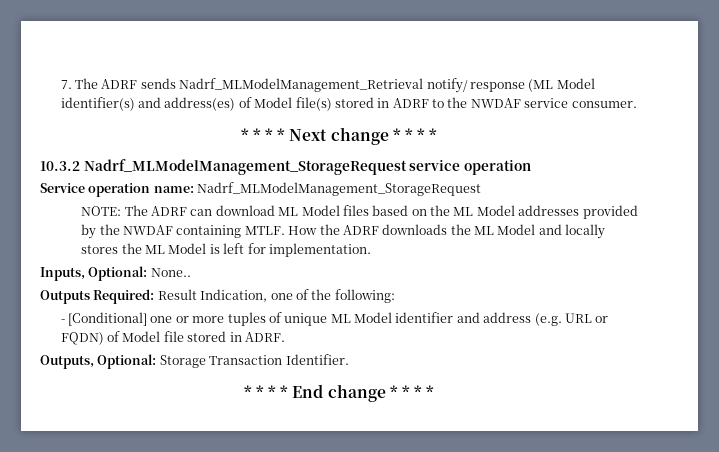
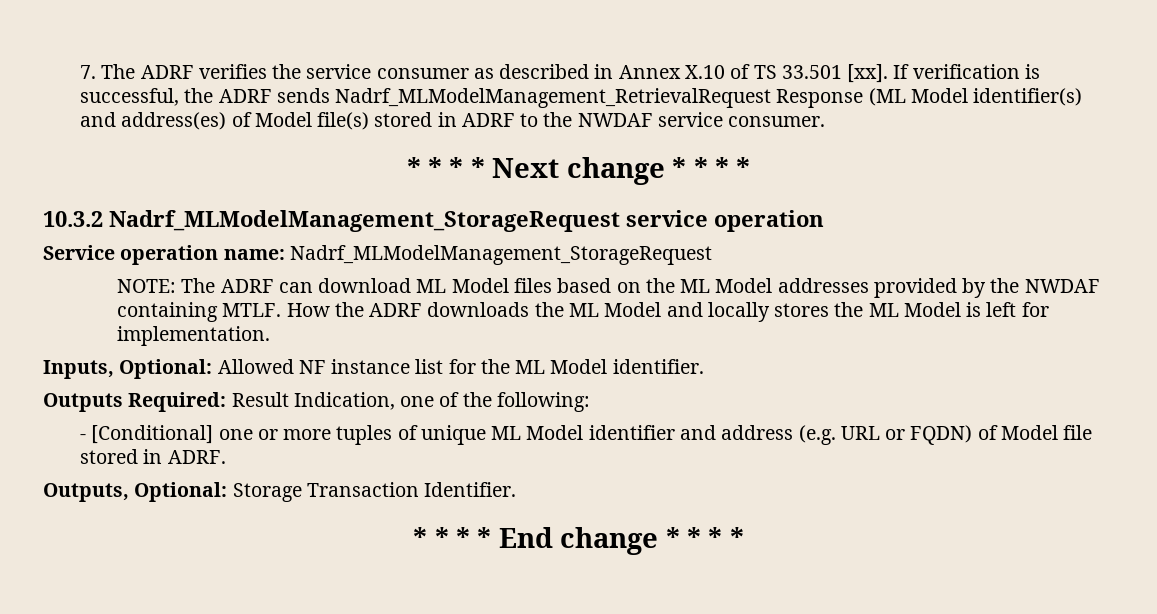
- 7. The ADRF sends Nadrf_MLModelManagement_Retrieval notify/ response (ML Model identifier(s) and address(es) of Model file(s) stored in ADRF to the NWDAF service consumer.
+ 7. The ADRF verifies the service consumer as described in Annex X.10 of TS 33.501 [xx]. If verification is successful, the ADRF sends Nadrf_MLModelManagement_RetrievalRequest Response (ML Model identifier(s) and address(es) of Model file(s) stored in ADRF to the NWDAF service consumer.
- Inputs, Optional: None..
+ Inputs, Optional: Allowed NF instance list for the ML Model identifier.

